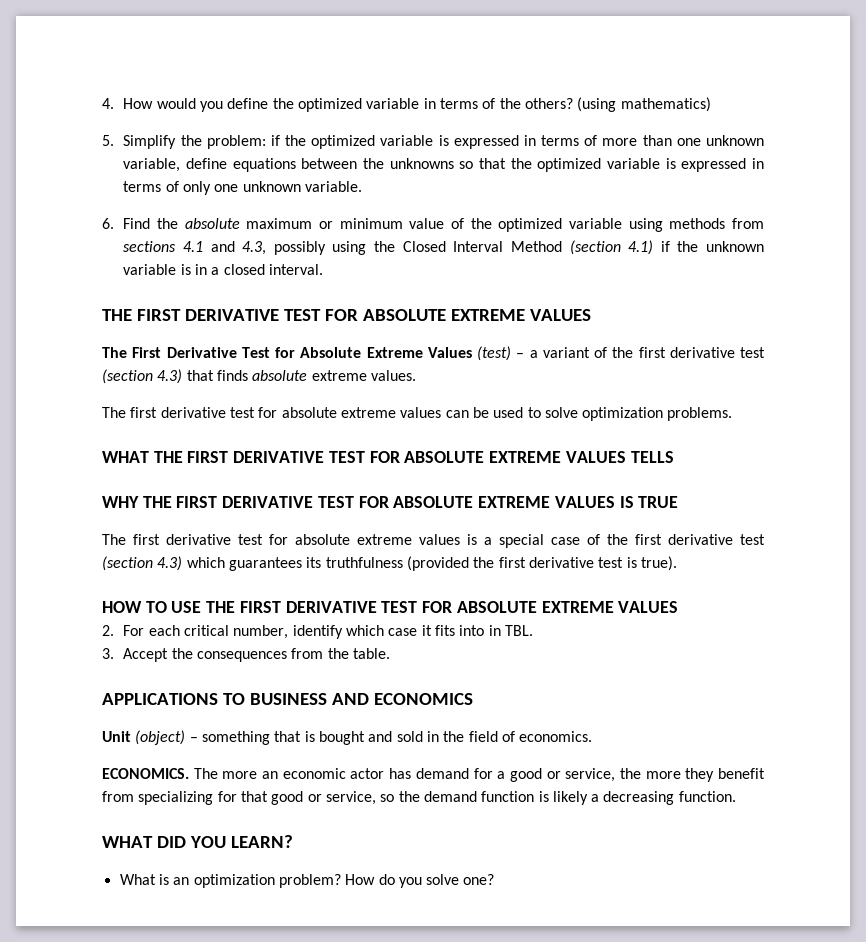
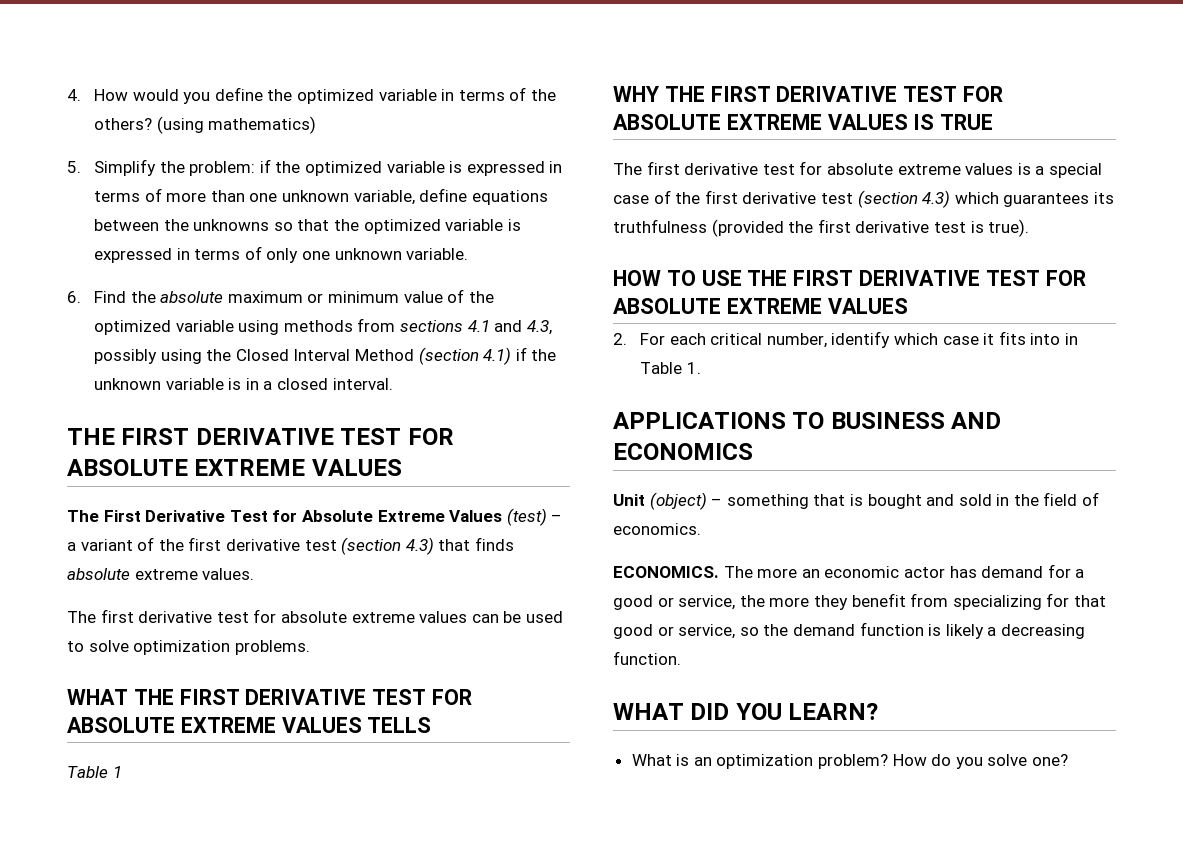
+ Table 1
- 2. For each critical number, identify which case it fits into in TBL.
- 3. Accept the consequences from the table.
+ 2. For each critical number, identify which case it fits into in Table 1.

